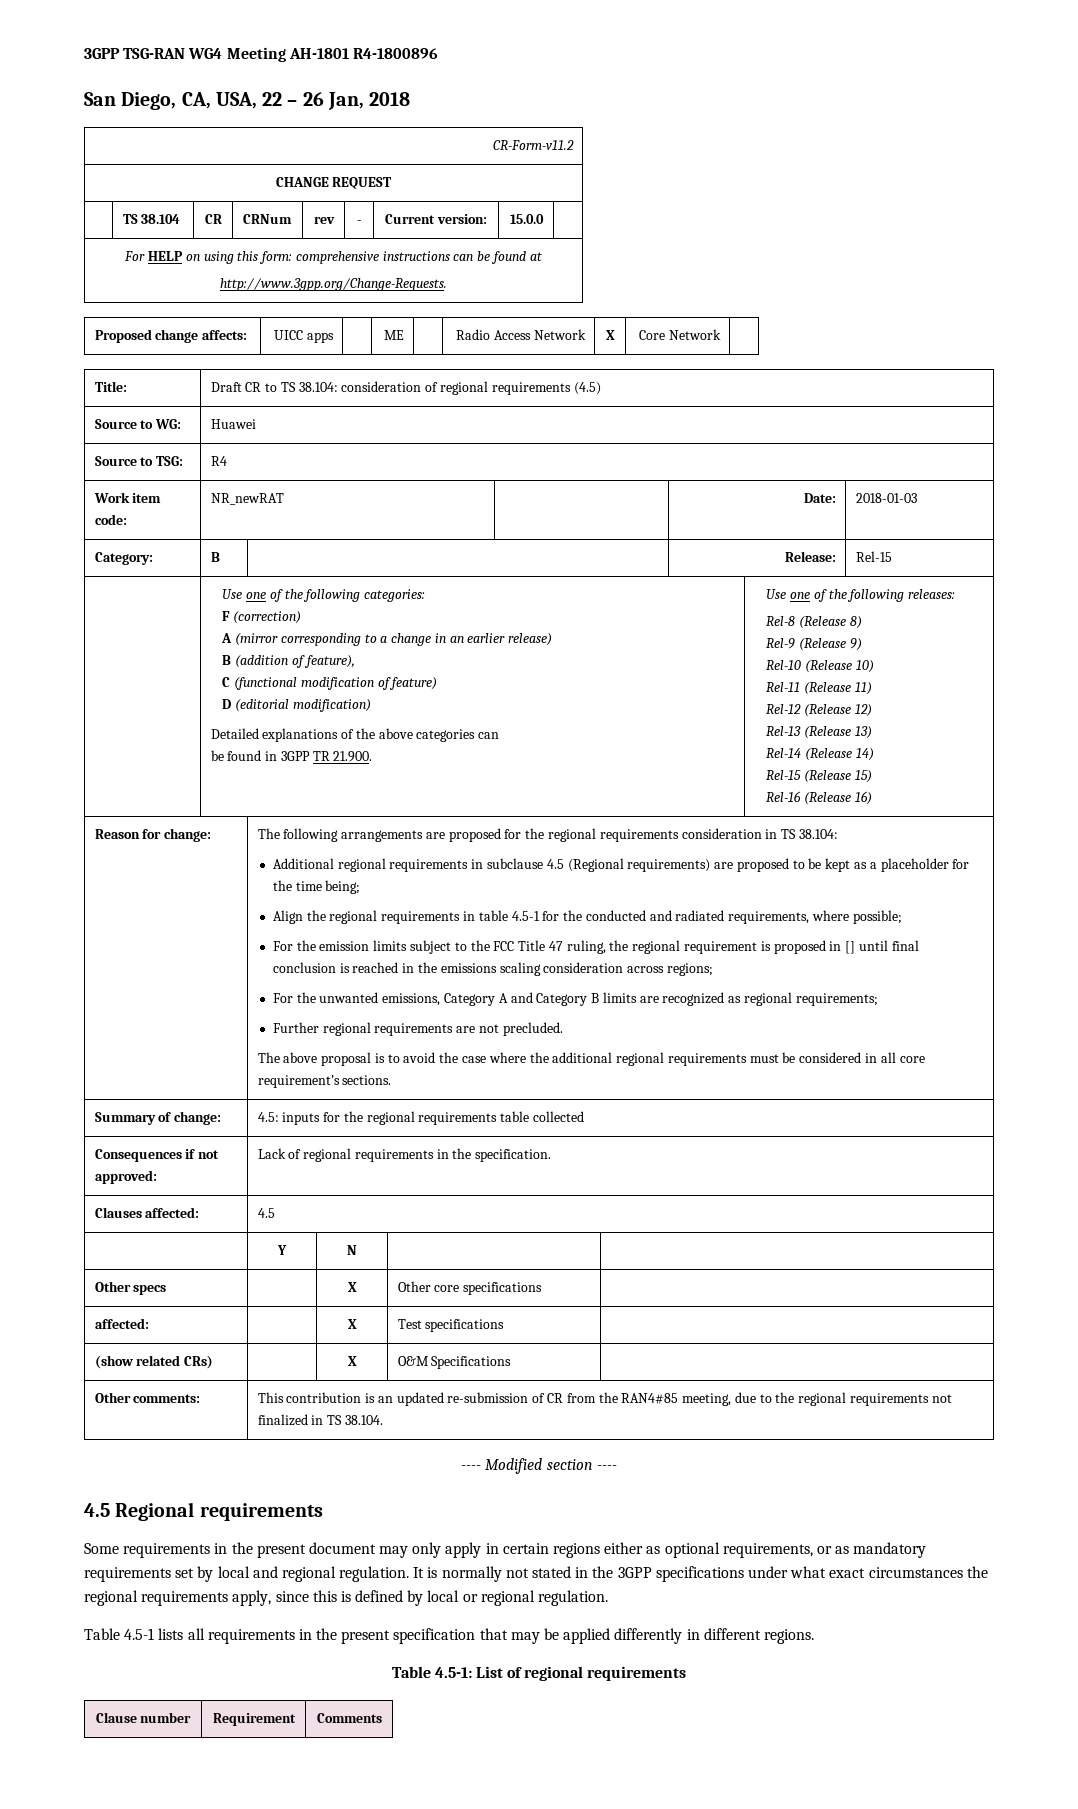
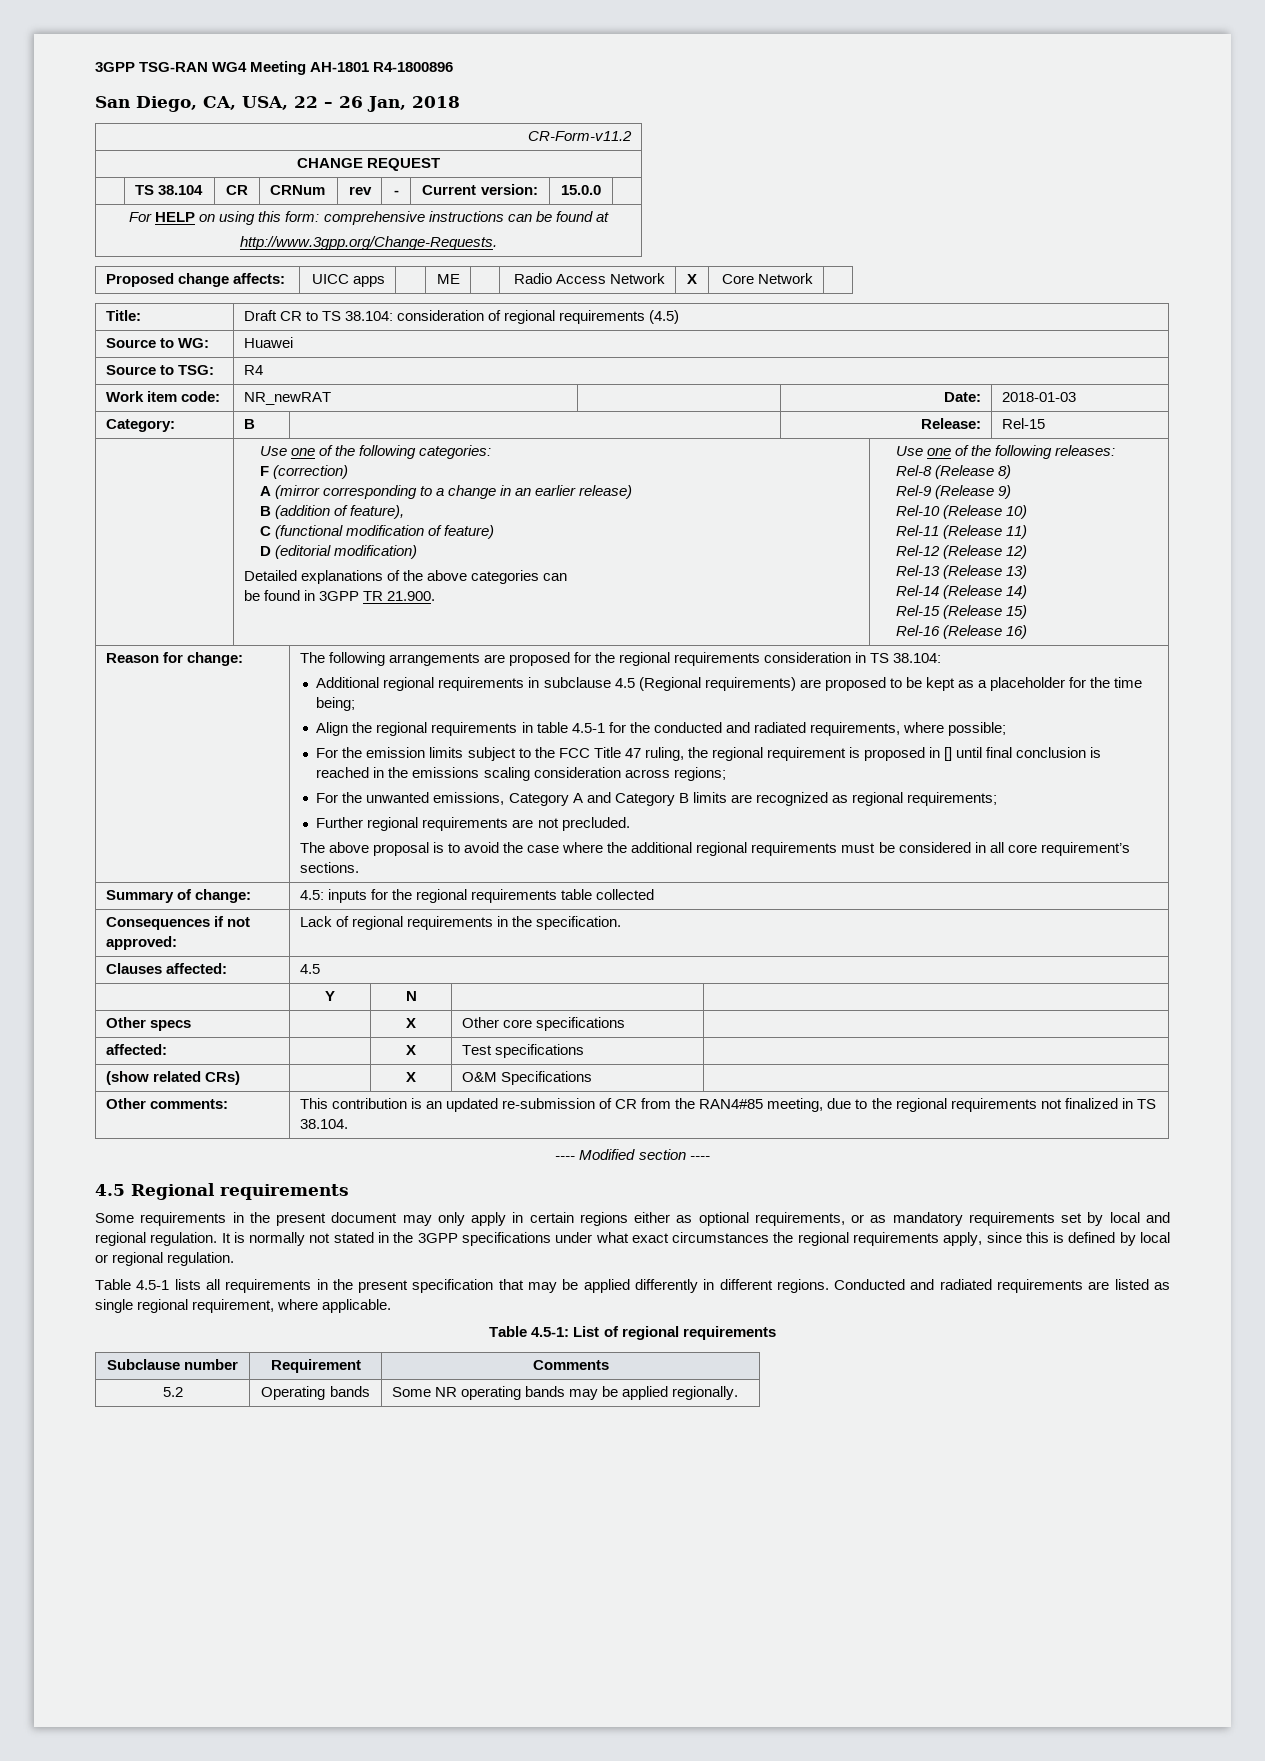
+ Conducted and radiated requirements are listed as single regional requirement, where applicable.
- Clause number | Requirement | Comments
+ Subclause number | Requirement | Comments
+ 5.2 | Operating bands | Some NR operating bands may be applied regionally.

